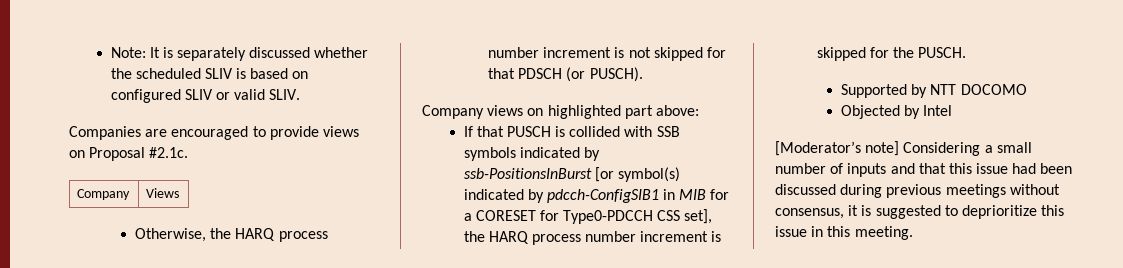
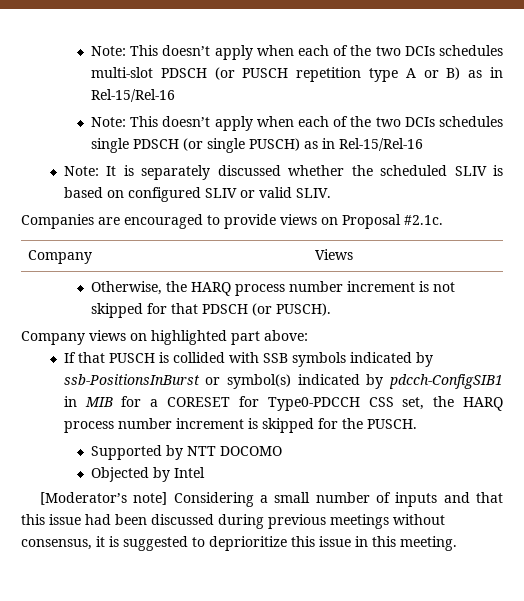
+ Note: This doesn’t apply when each of the two DCIs schedules multi-slot PDSCH (or PUSCH repetition type A or B) as in Rel-15/Rel-16
+ Note: This doesn’t apply when each of the two DCIs schedules single PDSCH (or single PUSCH) as in Rel-15/Rel-16
- If that PUSCH is collided with SSB symbols indicated by ssb-PositionsInBurst [or symbol(s) indicated by pdcch-ConfigSIB1 in MIB for a CORESET for Type0-PDCCH CSS set], the HARQ process number increment is skipped for the PUSCH.
+ If that PUSCH is collided with SSB symbols indicated by ssb-PositionsInBurst or symbol(s) indicated by pdcch-ConfigSIB1 in MIB for a CORESET for Type0-PDCCH CSS set, the HARQ process number increment is skipped for the PUSCH.

